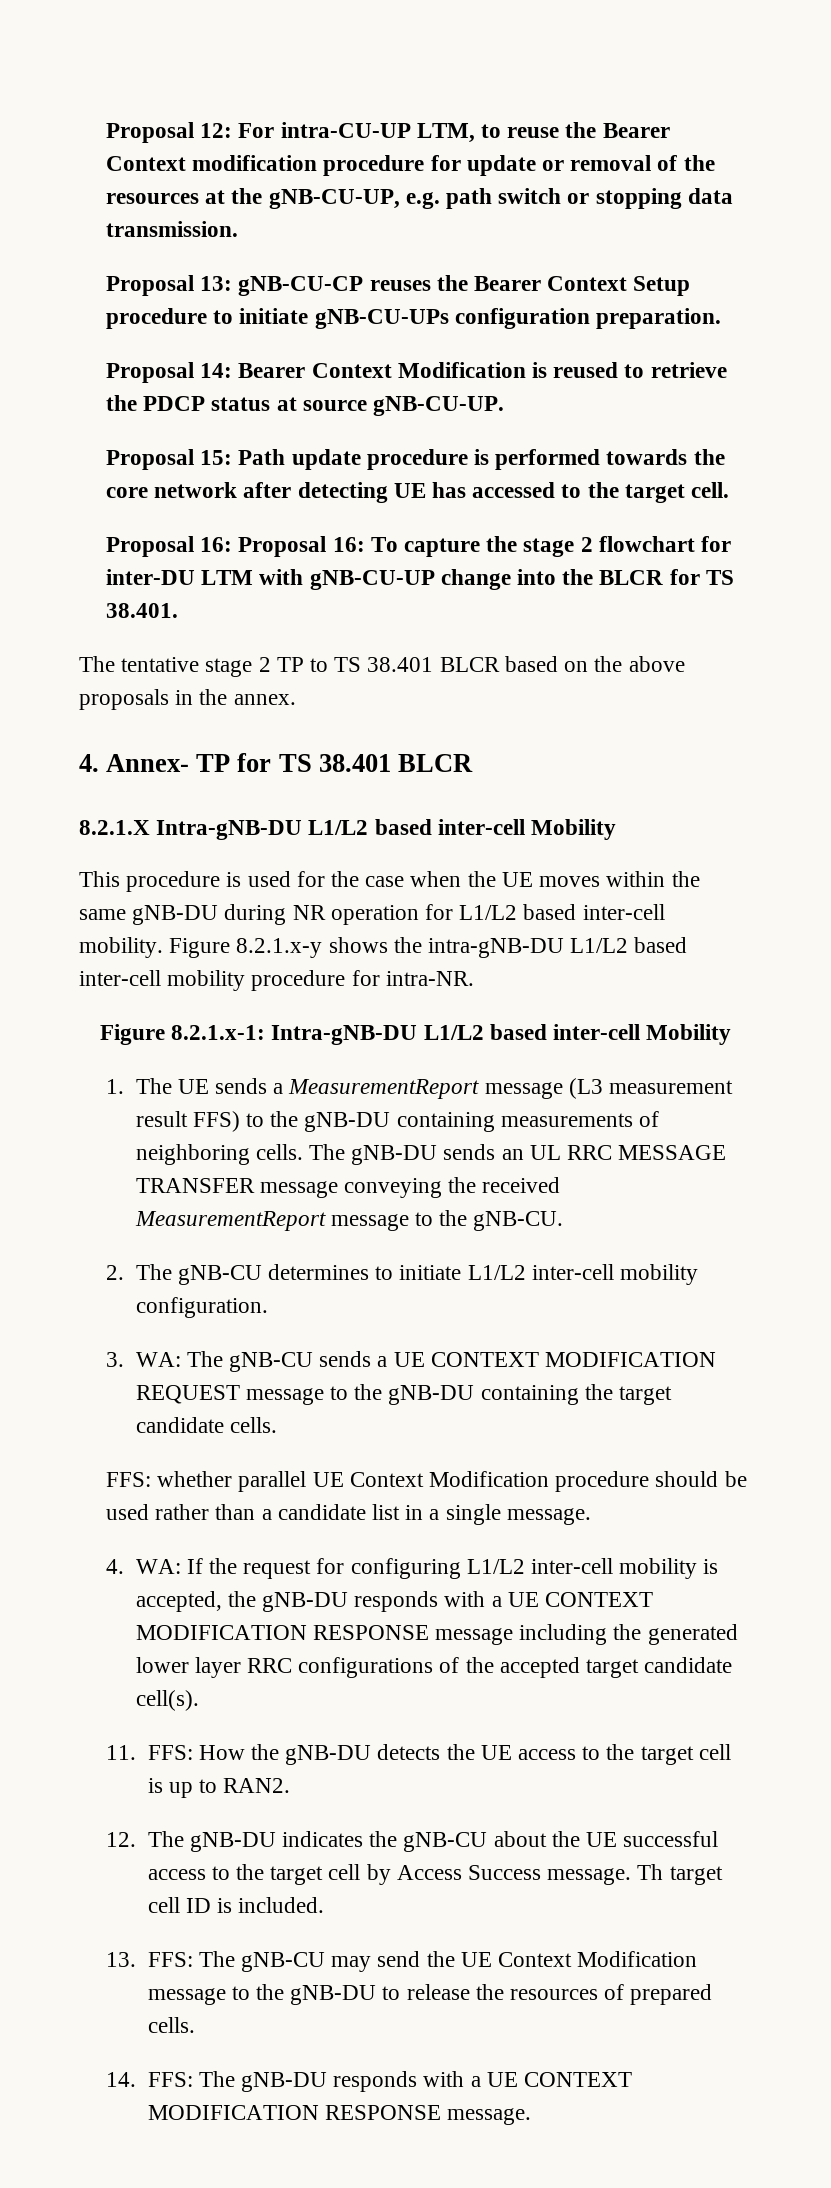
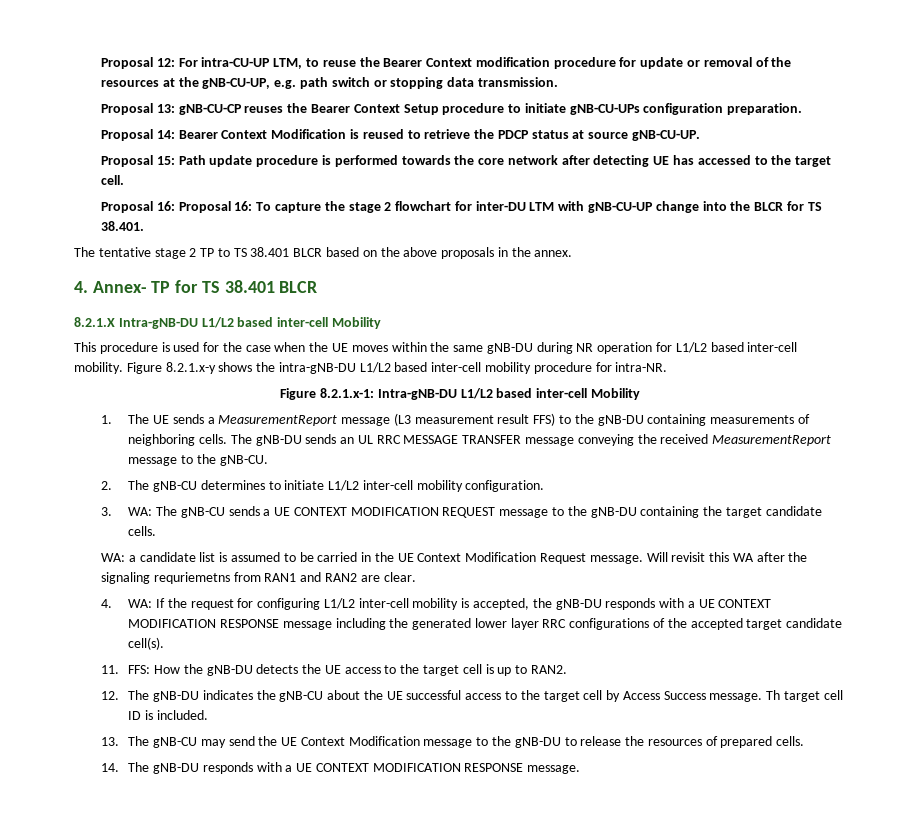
- FFS: whether parallel UE Context Modification procedure should be used rather than a candidate list in a single message.
+ WA: a candidate list is assumed to be carried in the UE Context Modification Request message. Will revisit this WA after the signaling requriemetns from RAN1 and RAN2 are clear.
- 13. FFS: The gNB-CU may send the UE Context Modification message to the gNB-DU to release the resources of prepared cells.
+ 13. The gNB-CU may send the UE Context Modification message to the gNB-DU to release the resources of prepared cells.
- 14. FFS: The gNB-DU responds with a UE CONTEXT MODIFICATION RESPONSE message.
+ 14. The gNB-DU responds with a UE CONTEXT MODIFICATION RESPONSE message.

